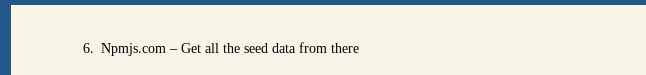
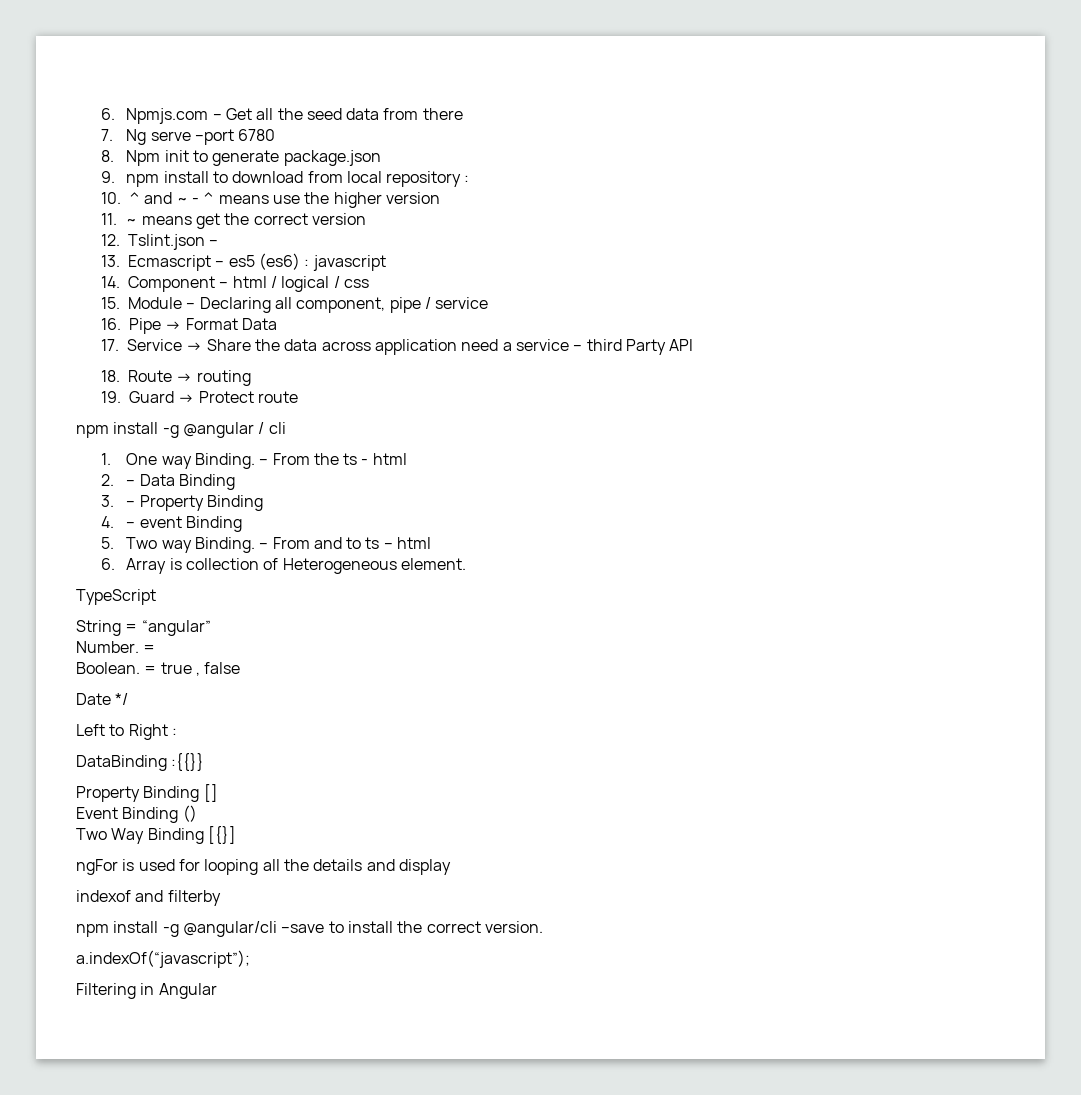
+ 7. Ng serve –port 6780
+ 8. Npm init to generate package.json
+ 9. npm install to download from local repository :
+ 10. ^ and ~ - ^ means use the higher version
+ 11. ~ means get the correct version
+ 12. Tslint.json –
+ 13. Ecmascript – es5 (es6) : javascript
+ 14. Component – html / logical / css
+ 15. Module – Declaring all component, pipe / service
+ 16. Pipe → Format Data
+ 17. Service → Share the data across application need a service – third Party API
+ 18. Route → routing
+ 19. Guard → Protect route
+ npm install -g @angular / cli
+ 1. One way Binding. – From the ts - html
+ 2. – Data Binding
+ 3. – Property Binding
+ 4. – event Binding
+ 5. Two way Binding. – From and to ts – html
+ 6. Array is collection of Heterogeneous element.
+ TypeScript
+ String = “angular”
+ Number. =
+ Boolean. = true , false
+ Date */
+ Left to Right :
+ DataBinding :{{}}
+ Property Binding []
+ Event Binding ()
+ Two Way Binding [{}]
+ ngFor is used for looping all the details and display
+ indexof and filterby
+ npm install -g @angular/cli –save to install the correct version.
+ a.indexOf(“javascript”);
+ Filtering in Angular

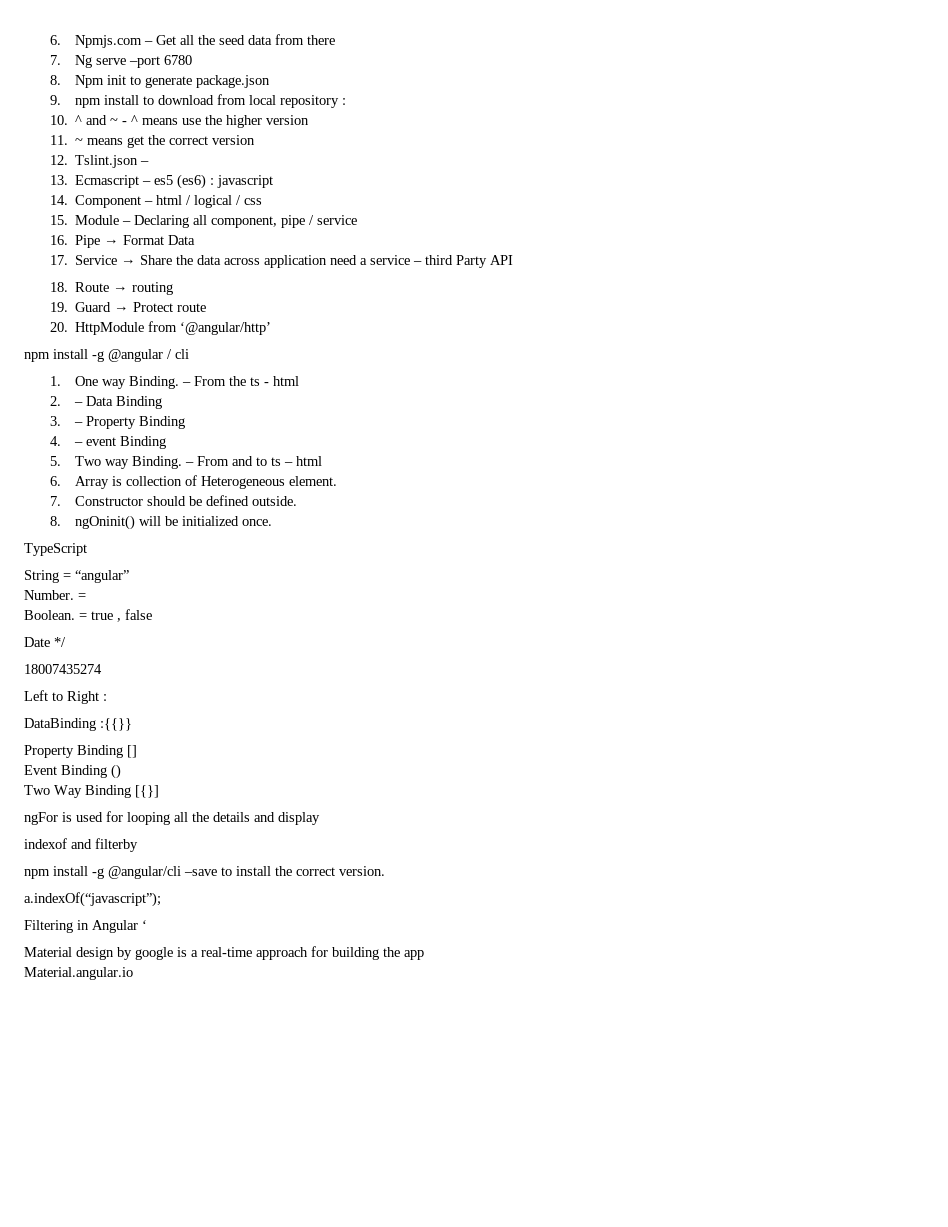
+ 20. HttpModule from ‘@angular/http’
+ 7. Constructor should be defined outside.
+ 8. ngOninit() will be initialized once.
+ 18007435274
- Filtering in Angular
+ Filtering in Angular ‘
+ Material design by google is a real-time approach for building the app
+ Material.angular.io

